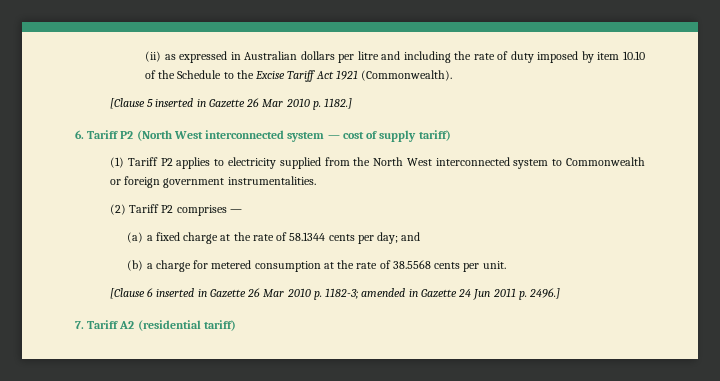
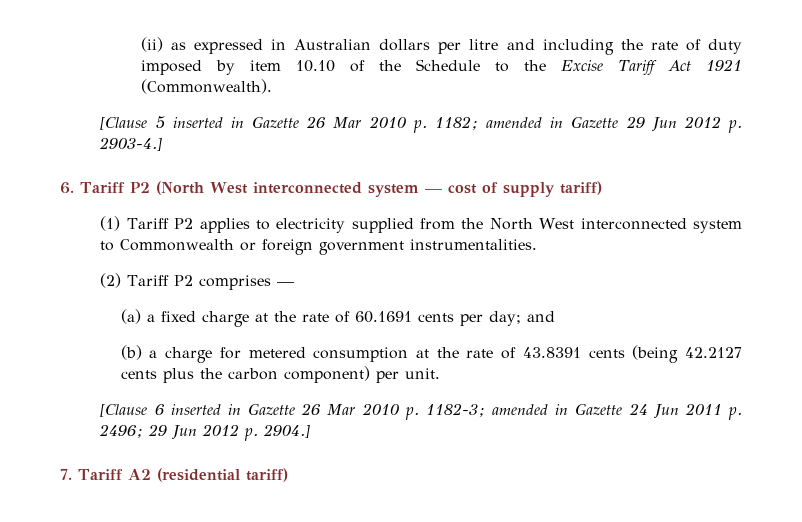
- [Clause 5 inserted in Gazette 26 Mar 2010 p. 1182.]
+ [Clause 5 inserted in Gazette 26 Mar 2010 p. 1182; amended in Gazette 29 Jun 2012 p. 2903-4.]
- (a) a fixed charge at the rate of 58.1344 cents per day; and
+ (a) a fixed charge at the rate of 60.1691 cents per day; and
- (b) a charge for metered consumption at the rate of 38.5568 cents per unit.
+ (b) a charge for metered consumption at the rate of 43.8391 cents (being 42.2127 cents plus the carbon component) per unit.
- [Clause 6 inserted in Gazette 26 Mar 2010 p. 1182-3; amended in Gazette 24 Jun 2011 p. 2496.]
+ [Clause 6 inserted in Gazette 26 Mar 2010 p. 1182-3; amended in Gazette 24 Jun 2011 p. 2496; 29 Jun 2012 p. 2904.]

